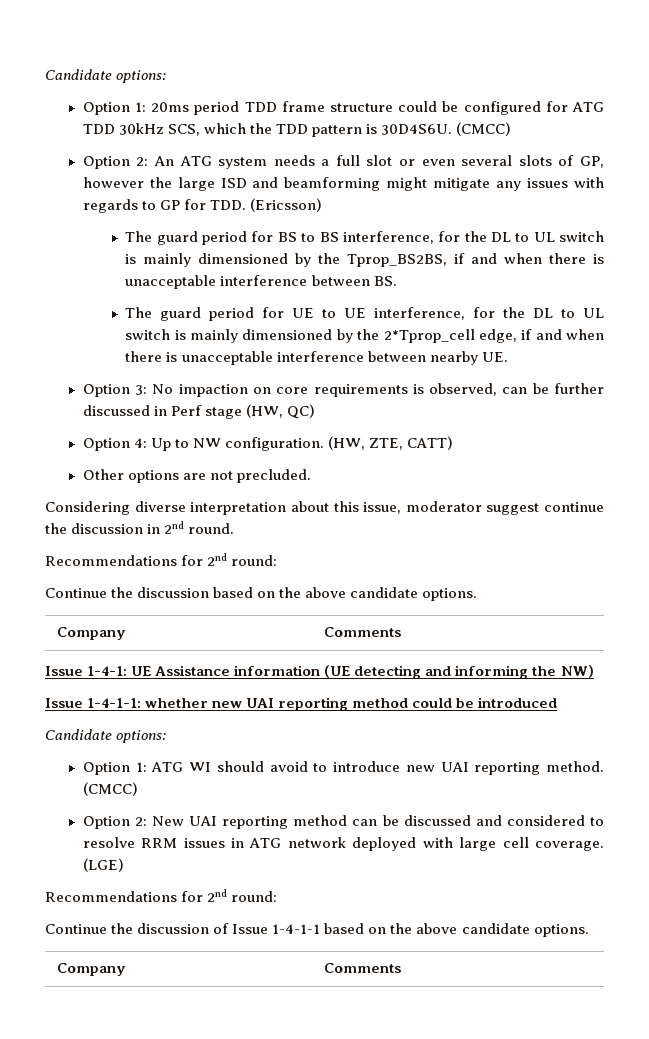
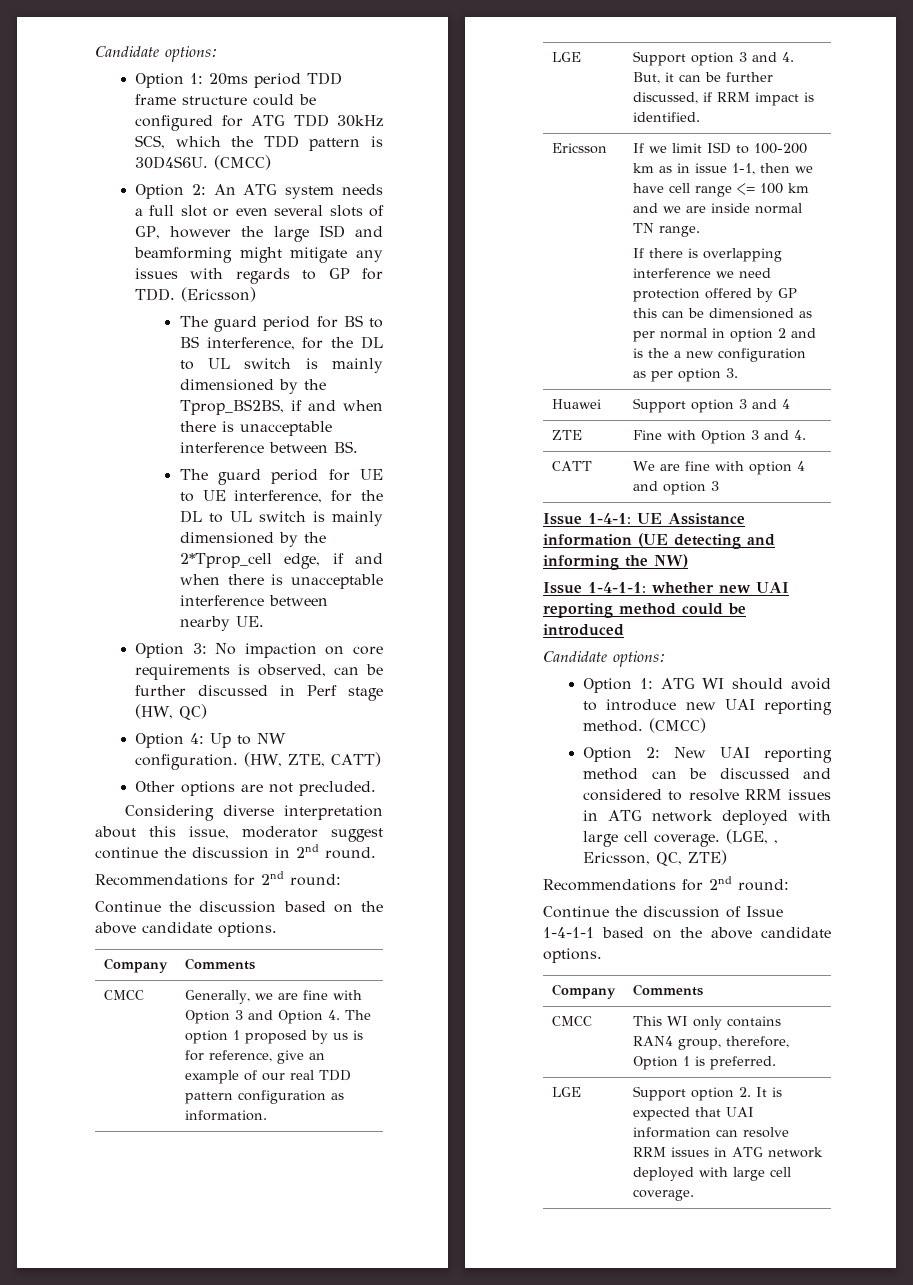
+ CMCC | Generally, we are fine with Option 3 and Option 4. The option 1 proposed by us is for reference, give an example of our real TDD pattern configuration as information.
+ LGE | Support option 3 and 4. But, it can be further discussed, if RRM impact is identified.
+ Ericsson | If we limit ISD to 100-200 km as in issue 1-1, then we have cell range <= 100 km and we are inside normal TN range.
+ If there is overlapping interference we need protection offered by GP this can be dimensioned as per normal in option 2 and is the a new configuration as per option 3.
+ Huawei | Support option 3 and 4
+ ZTE | Fine with Option 3 and 4.
+ CATT | We are fine with option 4 and option 3
- (LGE)
+ (LGE, , Ericsson, QC, ZTE)
+ CMCC | This WI only contains RAN4 group, therefore, Option 1 is preferred.
+ LGE | Support option 2. It is expected that UAI information can resolve RRM issues in ATG network deployed with large cell coverage.

